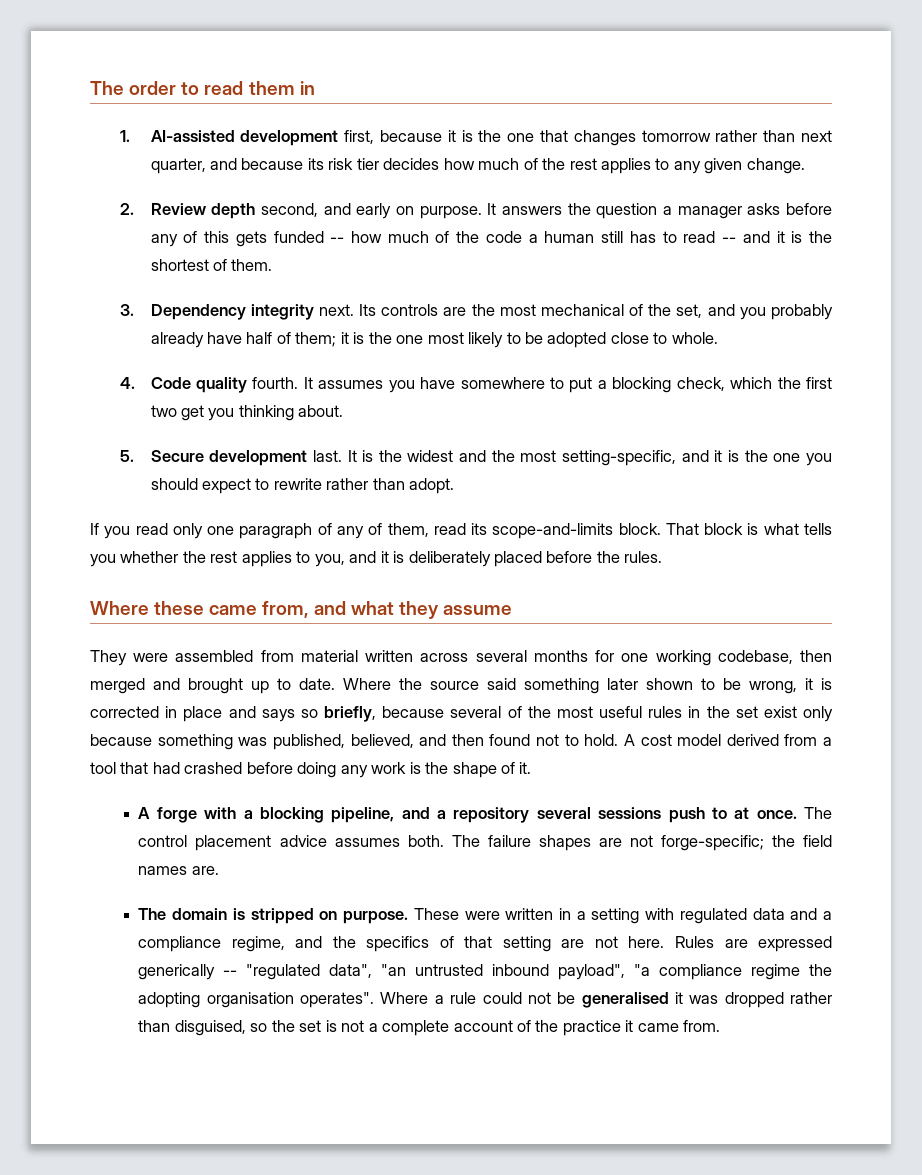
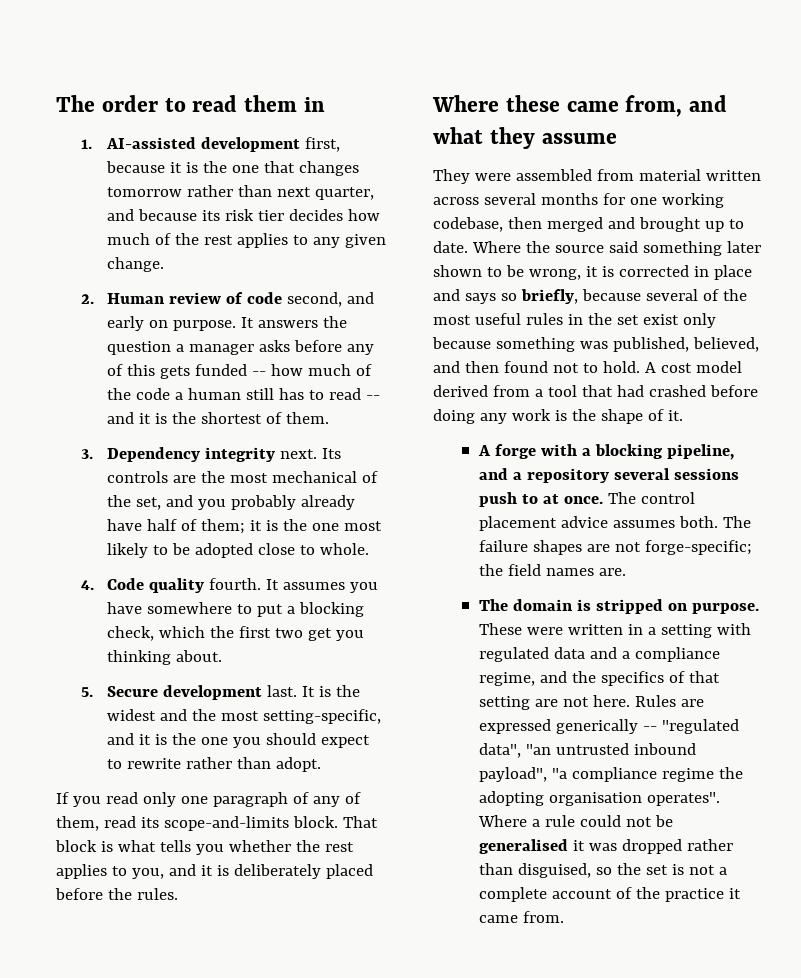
- 2. Review depth second, and early on purpose.
+ 2. Human review of code second, and early on purpose.

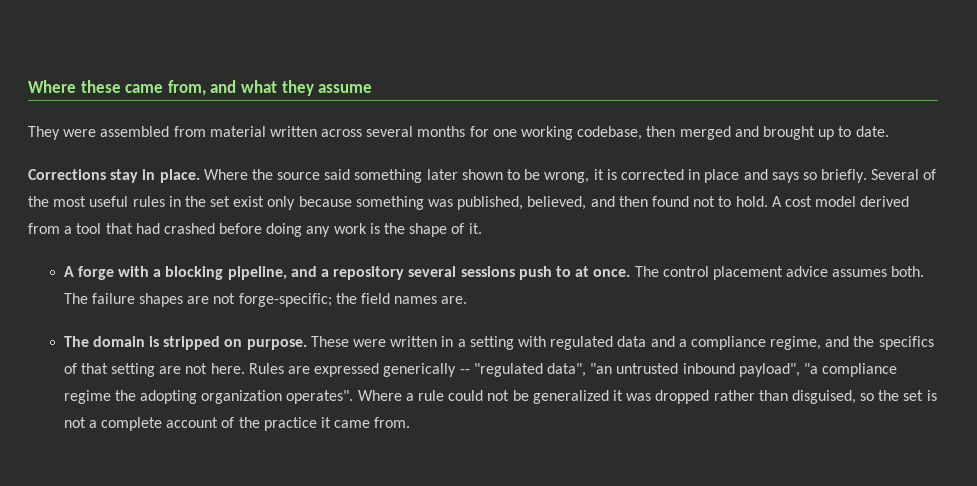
- The order to read them in
- 1. AI-assisted development first, because it is the one that changes tomorrow rather than next quarter, and because its risk tier decides how much of the rest applies to any given change.
- 2. Human review of code second, and early on purpose. It answers the question a manager asks before any of this gets funded -- how much of the code a human still has to read -- and it is the shortest of them.
- 3. Dependency integrity next. Its controls are the most mechanical of the set, and you probably already have half of them; it is the one most likely to be adopted close to whole.
- 4. Code quality fourth. It assumes you have somewhere to put a blocking check, which the first two get you thinking about.
- 5. Secure development last. It is the widest and the most setting-specific, and it is the one you should expect to rewrite rather than adopt.
- If you read only one paragraph of any of them, read its scope-and-limits block. That block is what tells you whether the rest applies to you, and it is deliberately placed before the rules.
- They were assembled from material written across several months for one working codebase, then merged and brought up to date. Where the source said something later shown to be wrong, it is corrected in place and says so briefly, because several of the most useful rules in the set exist only because something was published, believed, and then found not to hold.
+ They were assembled from material written across several months for one working codebase, then merged and brought up to date.
+ Corrections stay in place. Where the source said something later shown to be wrong, it is corrected in place and says so briefly. Several of the most useful rules in the set exist only because something was published, believed, and then found not to hold.
- Rules are expressed generically -- "regulated data", "an untrusted inbound payload", "a compliance regime the adopting organisation operates".
+ Rules are expressed generically -- "regulated data", "an untrusted inbound payload", "a compliance regime the adopting organization operates".
- Where a rule could not be generalised it was dropped rather than disguised, so the set is not a complete account of the practice it came from.
+ Where a rule could not be generalized it was dropped rather than disguised, so the set is not a complete account of the practice it came from.

